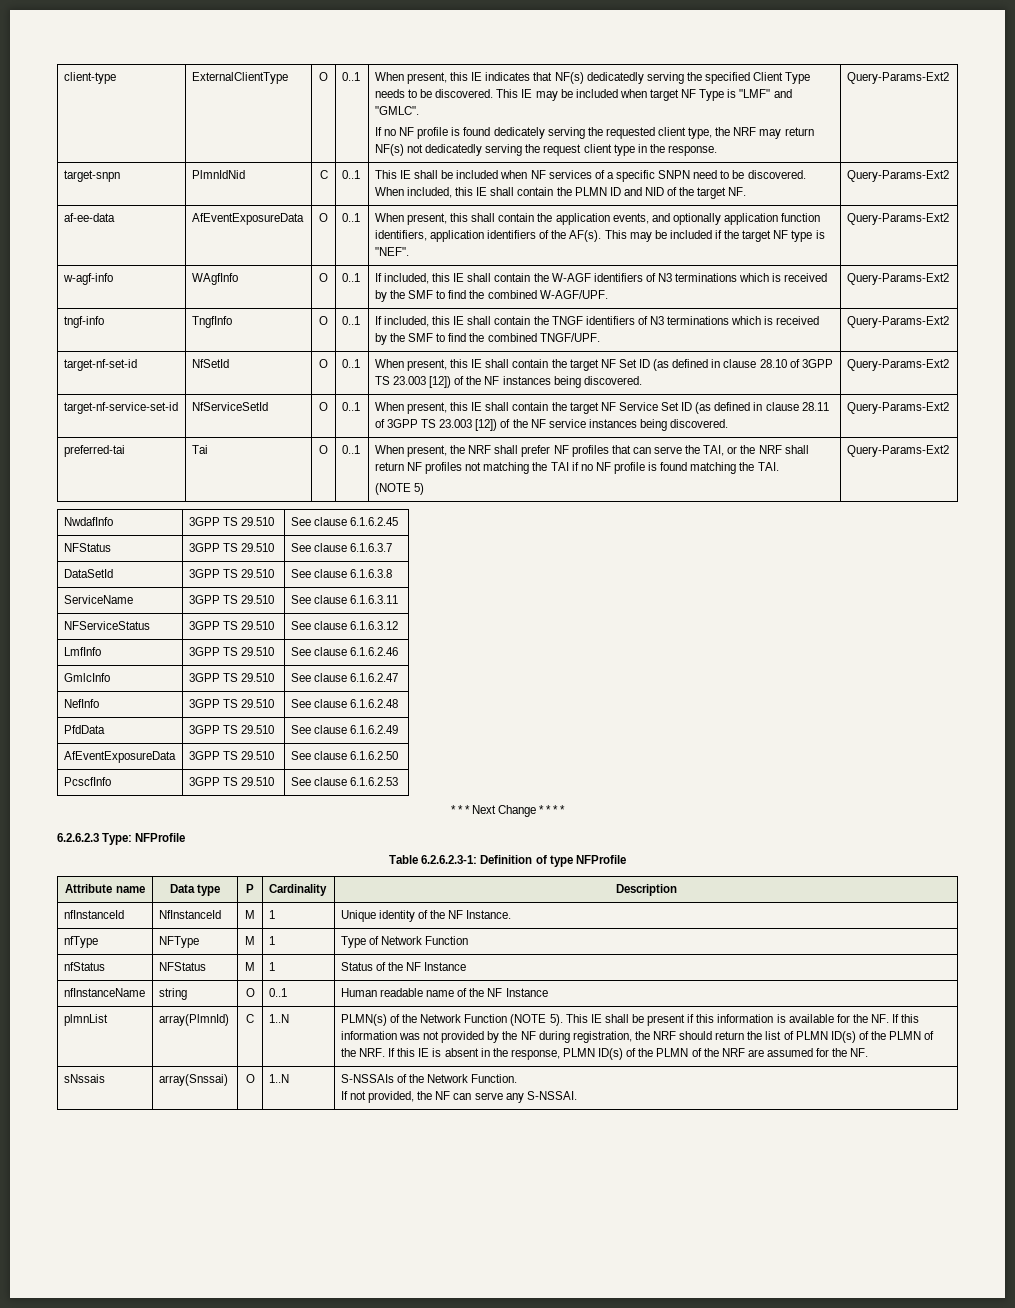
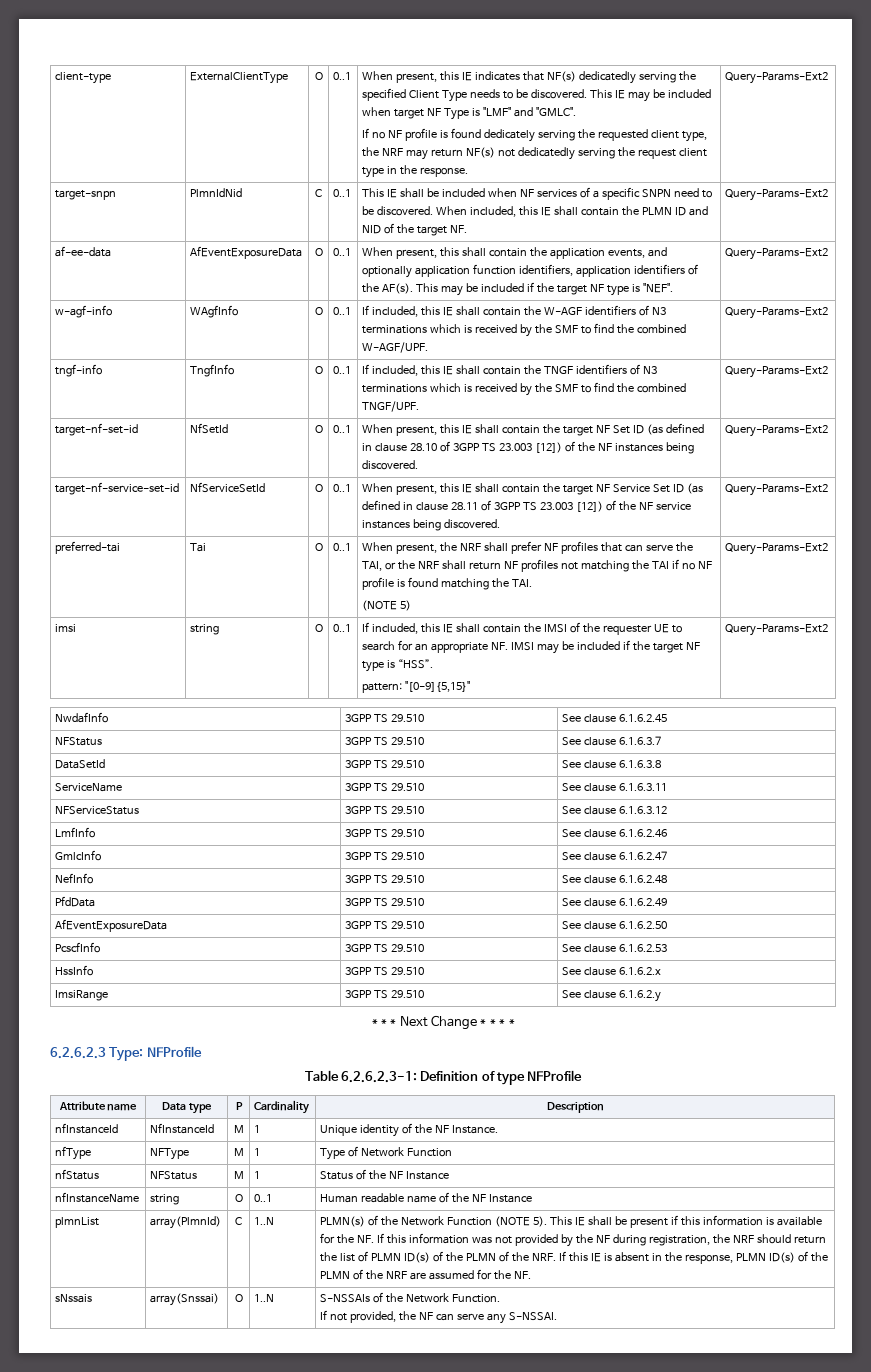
+ imsi | string | O | 0..1 | If included, this IE shall contain the IMSI of the requester UE to search for an appropriate NF. IMSI may be included if the target NF type is “HSS”.
+ pattern: "[0-9]{5,15}" | Query-Params-Ext2
+ HssInfo | 3GPP TS 29.510 | See clause 6.1.6.2.x
+ ImsiRange | 3GPP TS 29.510 | See clause 6.1.6.2.y

